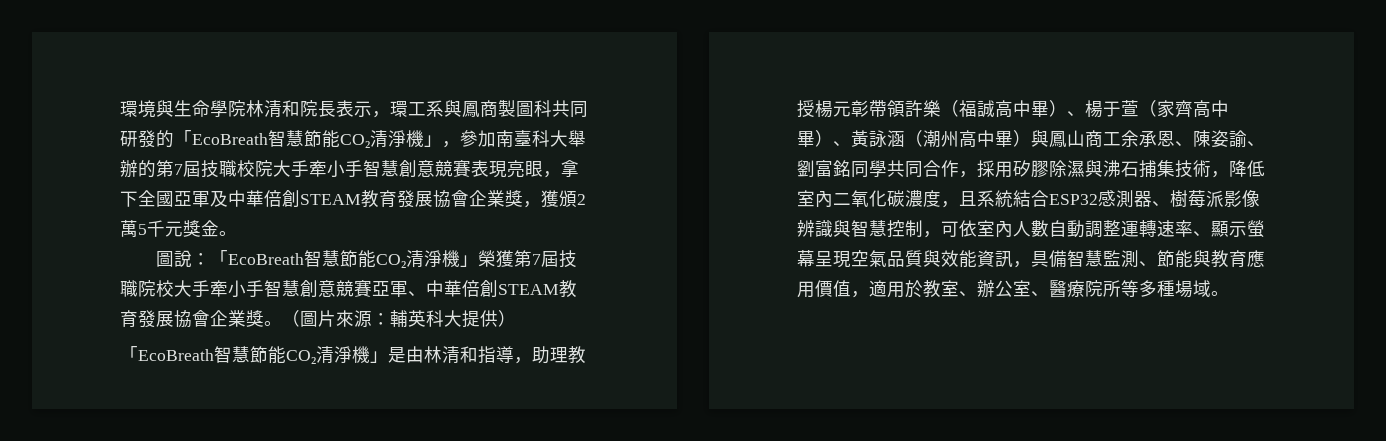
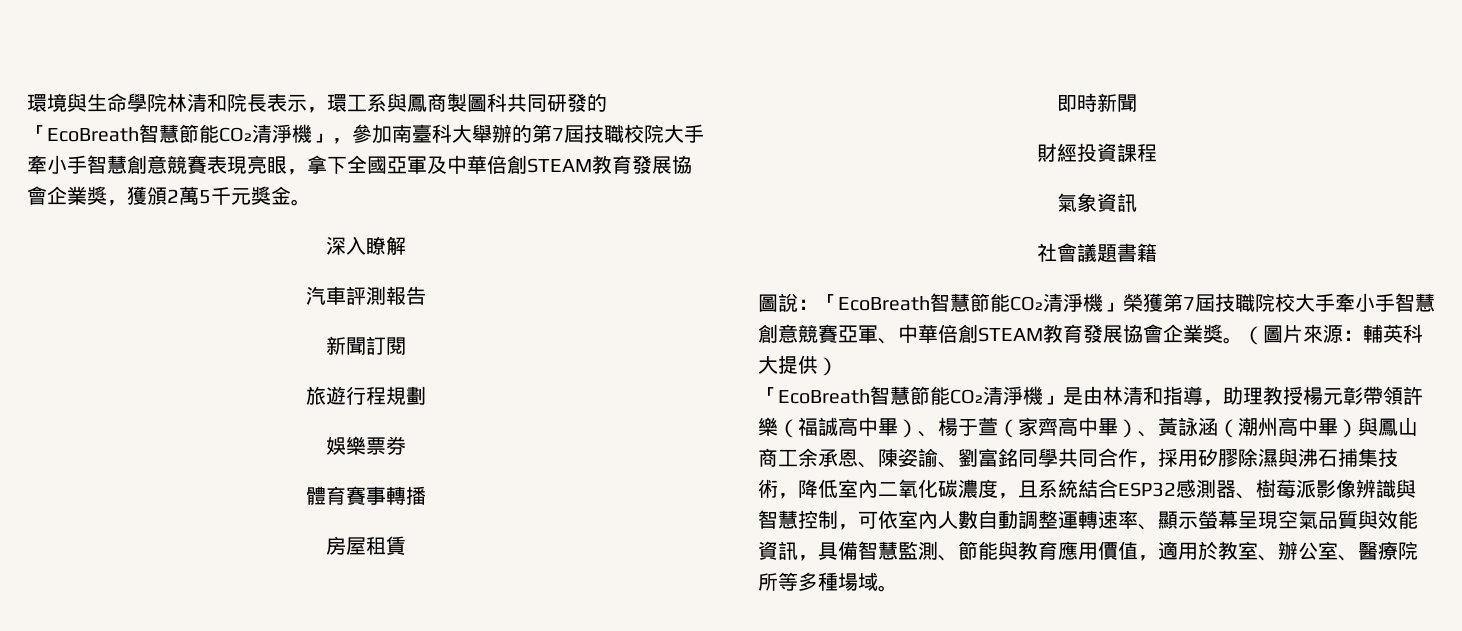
+ 深入瞭解
+ 汽車評測報告
+ 新聞訂閱
+ 旅遊行程規劃
+ 娛樂票券
+ 體育賽事轉播
+ 房屋租賃
+ 即時新聞
+ 財經投資課程
+ 氣象資訊
+ 社會議題書籍

